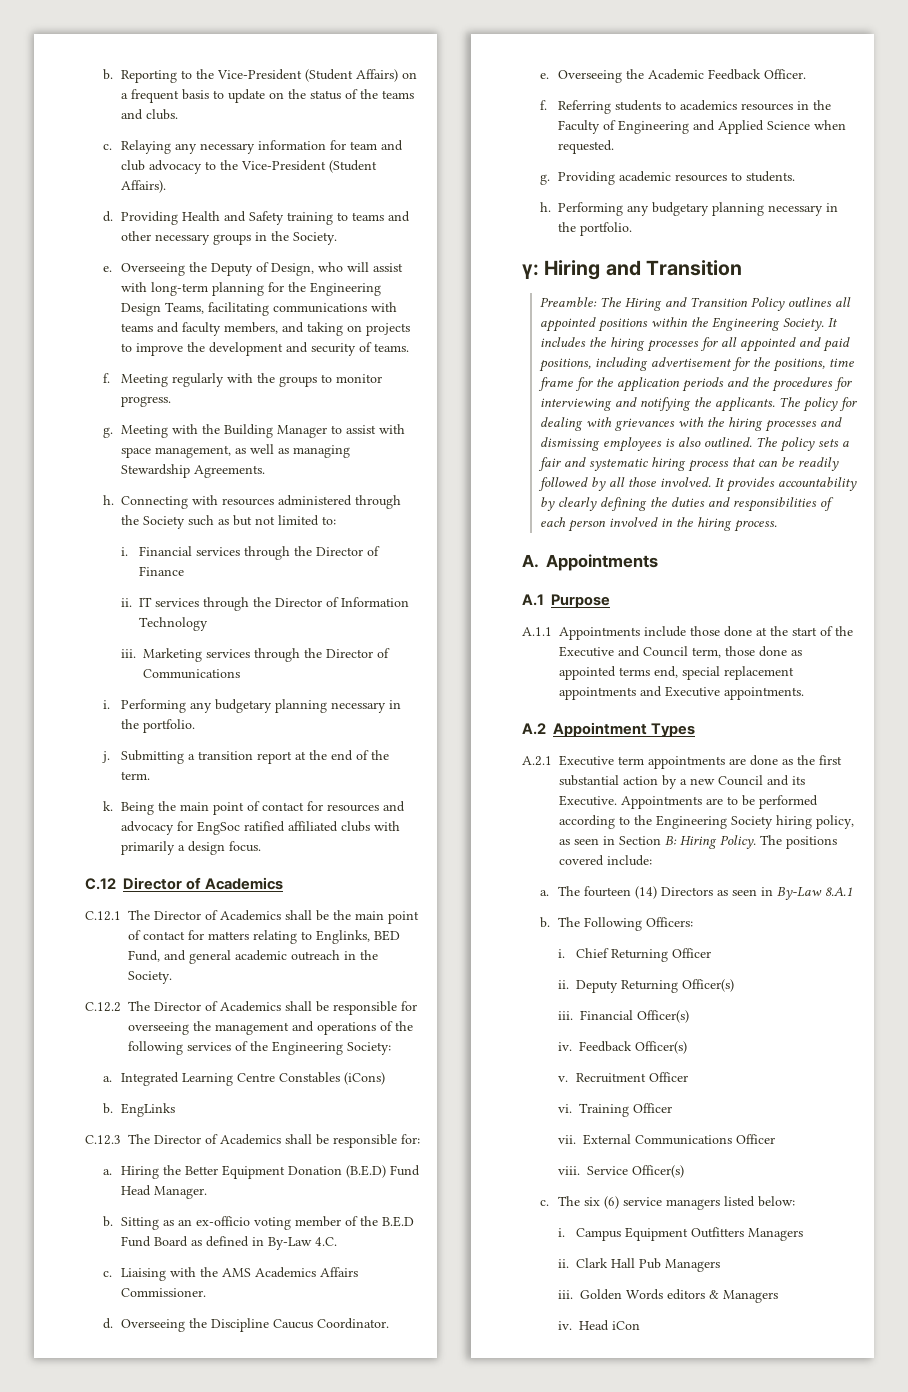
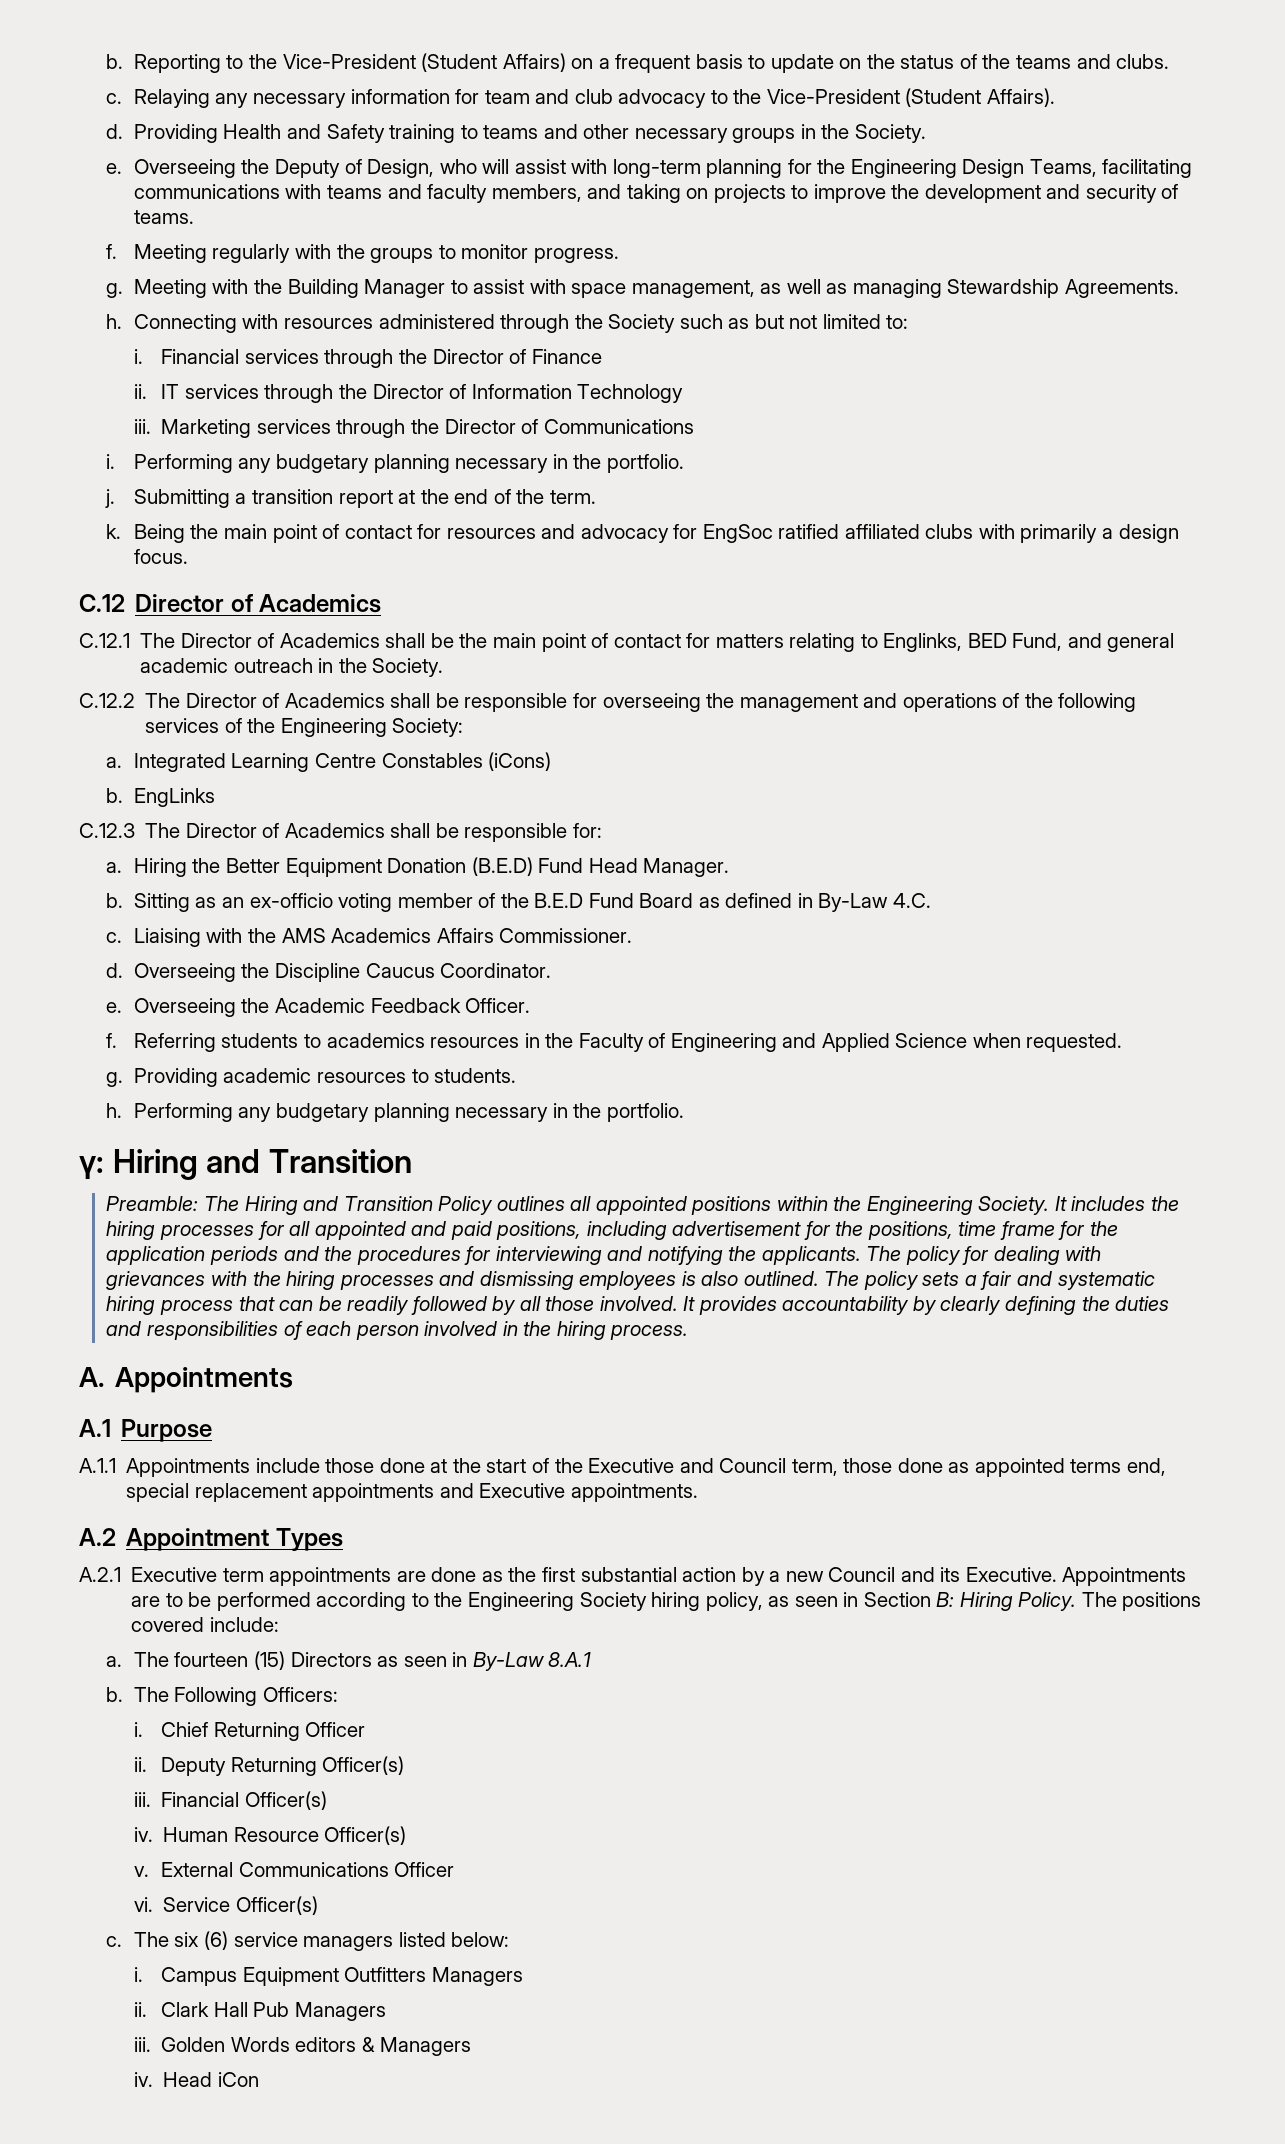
- The fourteen (14) Directors as seen in By-Law 8.A.1
+ The fourteen (15) Directors as seen in By-Law 8.A.1
- Feedback Officer(s)
+ Human Resource Officer(s)
- Recruitment Officer
- vi. Training Officer
- vii.
- viii.
+ vi.

